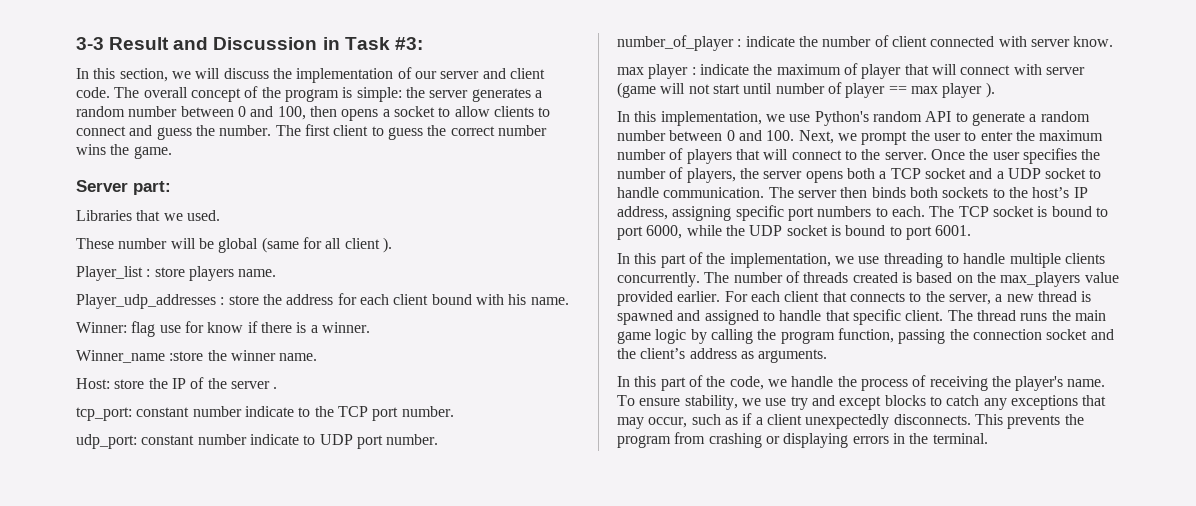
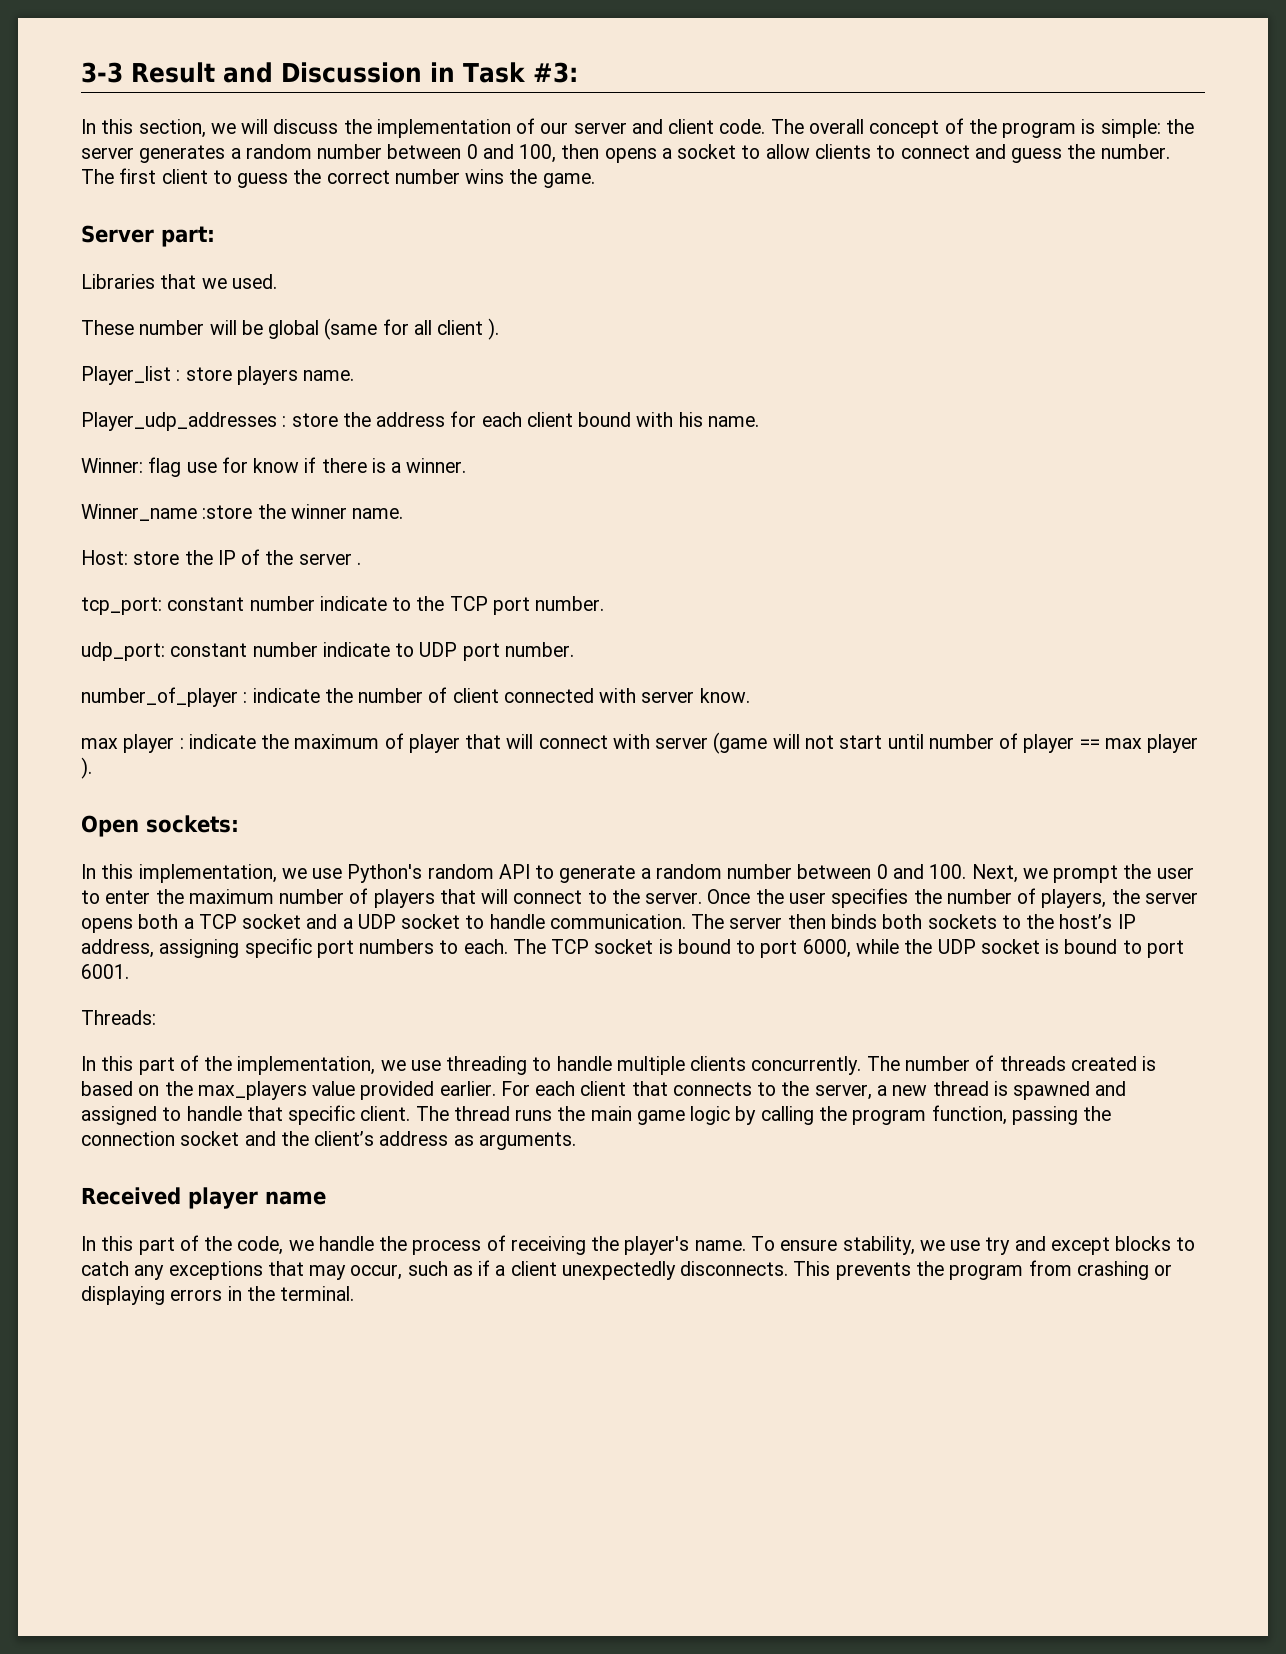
+ Open sockets:
+ Threads:
+ Received player name

